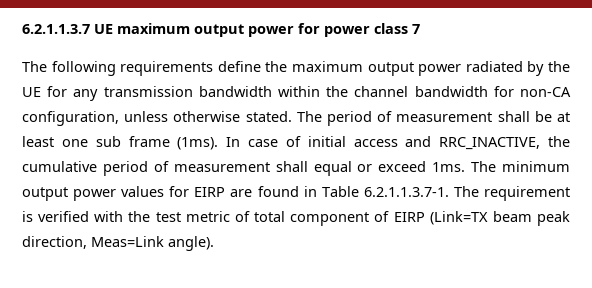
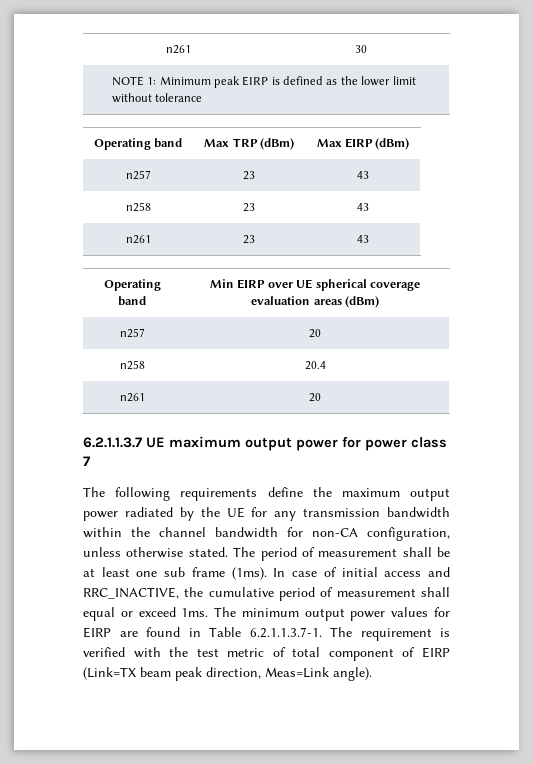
+ n261 | 30
+ NOTE 1: Minimum peak EIRP is defined as the lower limit without tolerance
+ Operating band | Max TRP (dBm) | Max EIRP (dBm)
+ n257 | 23 | 43
+ n258 | 23 | 43
+ n261 | 23 | 43
+ Operating band | Min EIRP over UE spherical coverage evaluation areas (dBm)
+ n257 | 20
+ n258 | 20.4
+ n261 | 20

